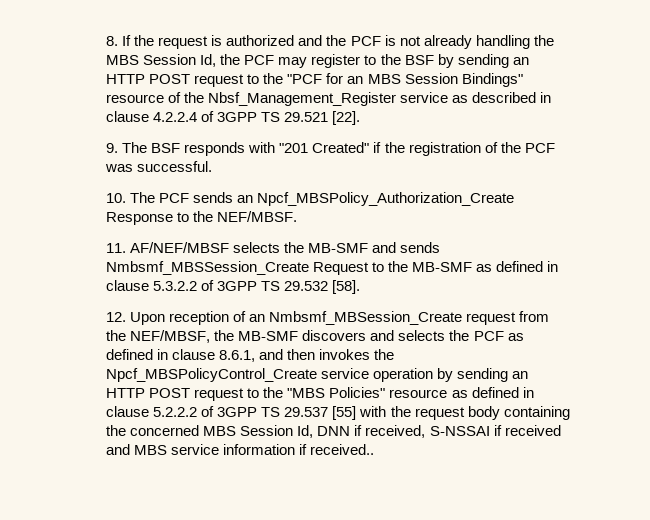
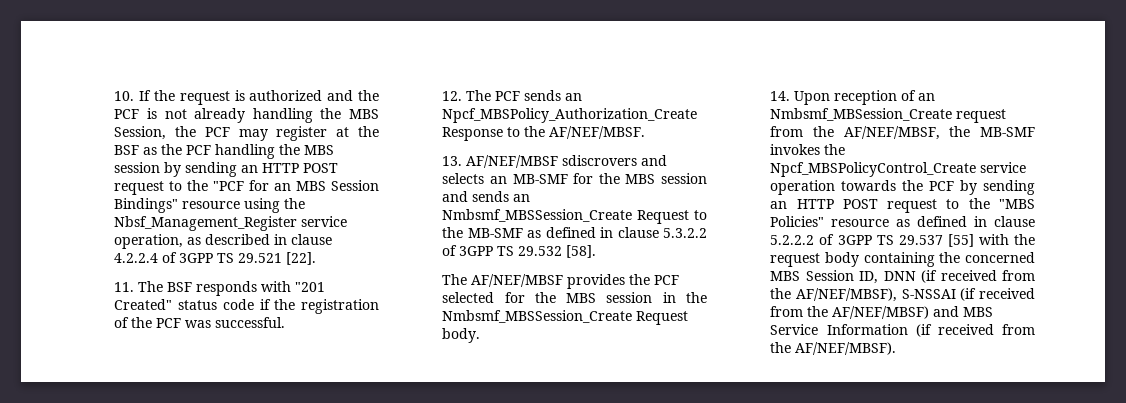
- 8. If the request is authorized and the PCF is not already handling the MBS Session Id, the PCF may register to the BSF by sending an HTTP POST request to the "PCF for an MBS Session Bindings" resource of the Nbsf_Management_Register service as described in clause 4.2.2.4 of 3GPP TS 29.521 [22].
+ 10. If the request is authorized and the PCF is not already handling the MBS Session, the PCF may register at the BSF as the PCF handling the MBS session by sending an HTTP POST request to the "PCF for an MBS Session Bindings" resource using the Nbsf_Management_Register service operation, as described in clause 4.2.2.4 of 3GPP TS 29.521 [22].
- 9. The BSF responds with "201 Created" if the registration of the PCF was successful.
+ 11. The BSF responds with "201 Created" status code if the registration of the PCF was successful.
- 10. The PCF sends an Npcf_MBSPolicy_Authorization_Create Response to the NEF/MBSF.
- 11. AF/NEF/MBSF selects the MB-SMF and sends Nmbsmf_MBSSession_Create Request to the MB-SMF as defined in clause 5.3.2.2 of 3GPP TS 29.532 [58].
+ 12. The PCF sends an Npcf_MBSPolicy_Authorization_Create Response to the AF/NEF/MBSF.
+ 13. AF/NEF/MBSF sdiscrovers and selects an MB-SMF for the MBS session and sends an Nmbsmf_MBSSession_Create Request to the MB-SMF as defined in clause 5.3.2.2 of 3GPP TS 29.532 [58].
- 12. Upon reception of an Nmbsmf_MBSession_Create request from the NEF/MBSF, the MB-SMF discovers and selects the PCF as defined in clause 8.6.1, and then invokes the Npcf_MBSPolicyControl_Create service operation by sending an HTTP POST request to the "MBS Policies" resource as defined in clause 5.2.2.2 of 3GPP TS 29.537 [55] with the request body containing the concerned MBS Session Id, DNN if received, S-NSSAI if received and MBS service information if received..
+ The AF/NEF/MBSF provides the PCF selected for the MBS session in the Nmbsmf_MBSSession_Create Request body.
+ 14. Upon reception of an Nmbsmf_MBSession_Create request from the AF/NEF/MBSF, the MB-SMF invokes the Npcf_MBSPolicyControl_Create service operation towards the PCF by sending an HTTP POST request to the "MBS Policies" resource as defined in clause 5.2.2.2 of 3GPP TS 29.537 [55] with the request body containing the concerned MBS Session ID, DNN (if received from the AF/NEF/MBSF), S-NSSAI (if received from the AF/NEF/MBSF) and MBS Service Information (if received from the AF/NEF/MBSF).

